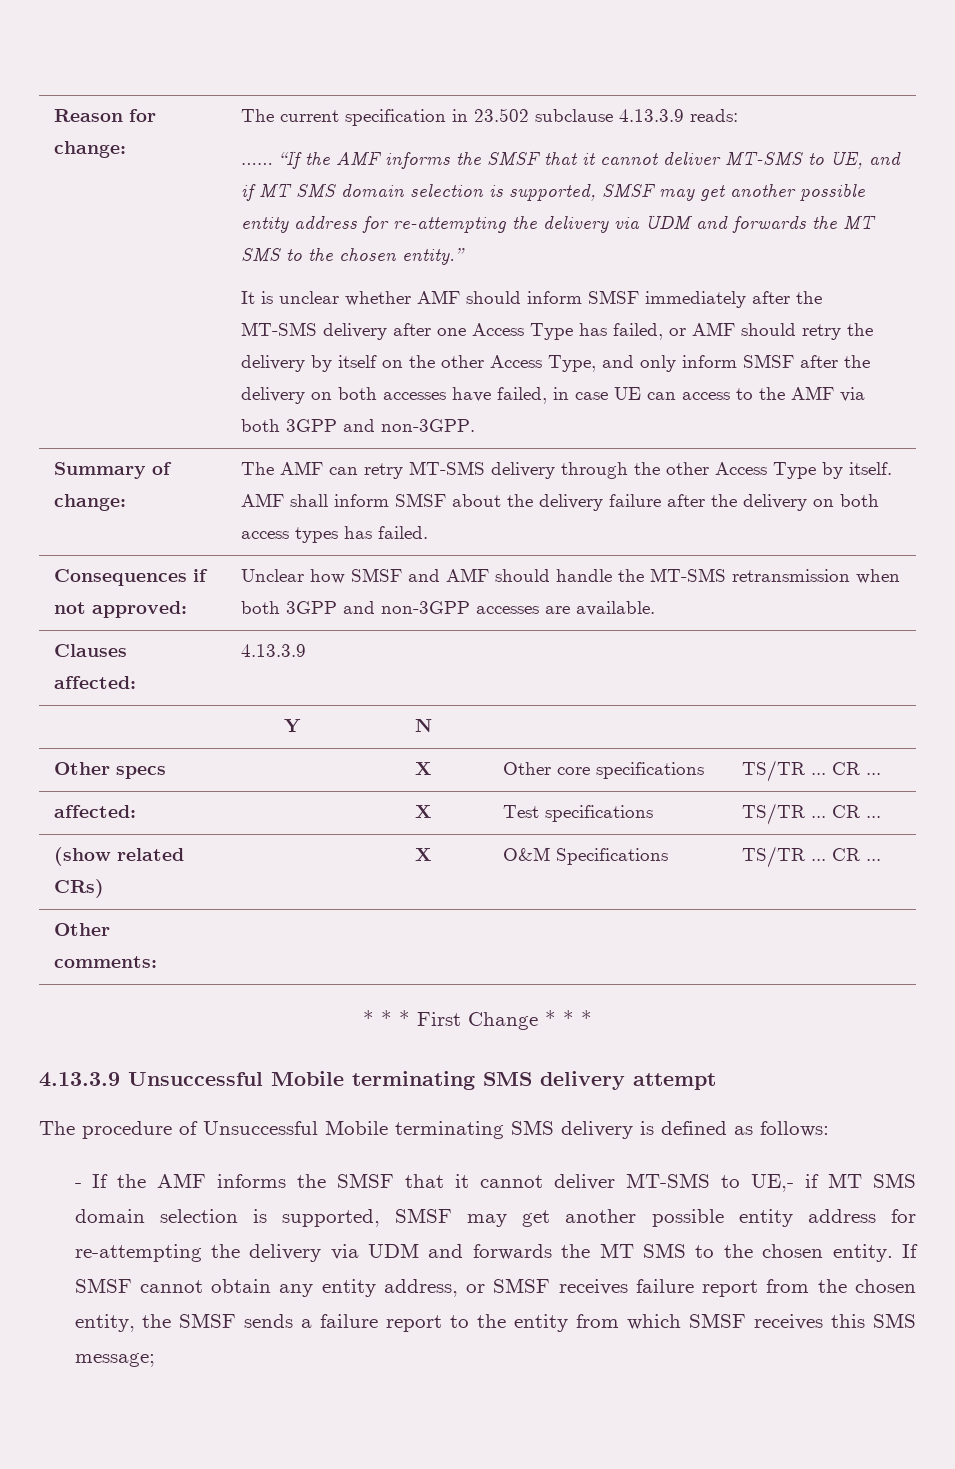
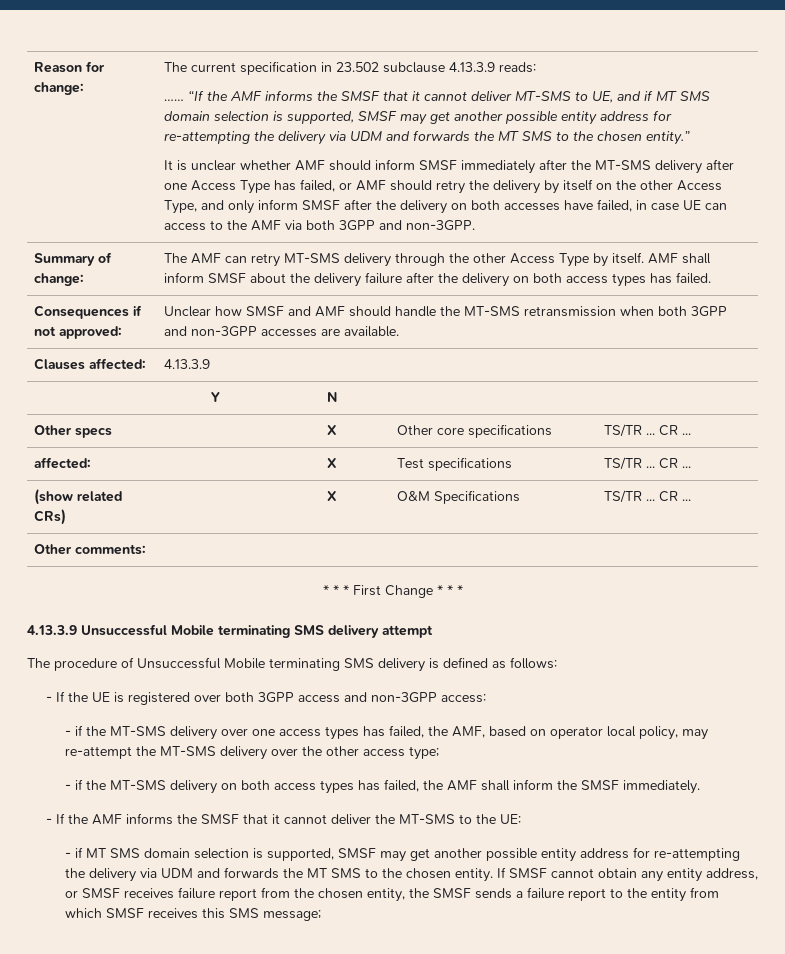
+ - If the UE is registered over both 3GPP access and non-3GPP access:
+ - if the MT-SMS delivery over one access types has failed, the AMF, based on operator local policy, may re-attempt the MT-SMS delivery over the other access type;
+ - if the MT-SMS delivery on both access types has failed, the AMF shall inform the SMSF immediately.
- - If the AMF informs the SMSF that it cannot deliver MT-SMS to UE,- if MT SMS domain selection is supported, SMSF may get another possible entity address for re-attempting the delivery via UDM and forwards the MT SMS to the chosen entity.
+ - If the AMF informs the SMSF that it cannot deliver the MT-SMS to the UE:
+ - if MT SMS domain selection is supported, SMSF may get another possible entity address for re-attempting the delivery via UDM and forwards the MT SMS to the chosen entity.

